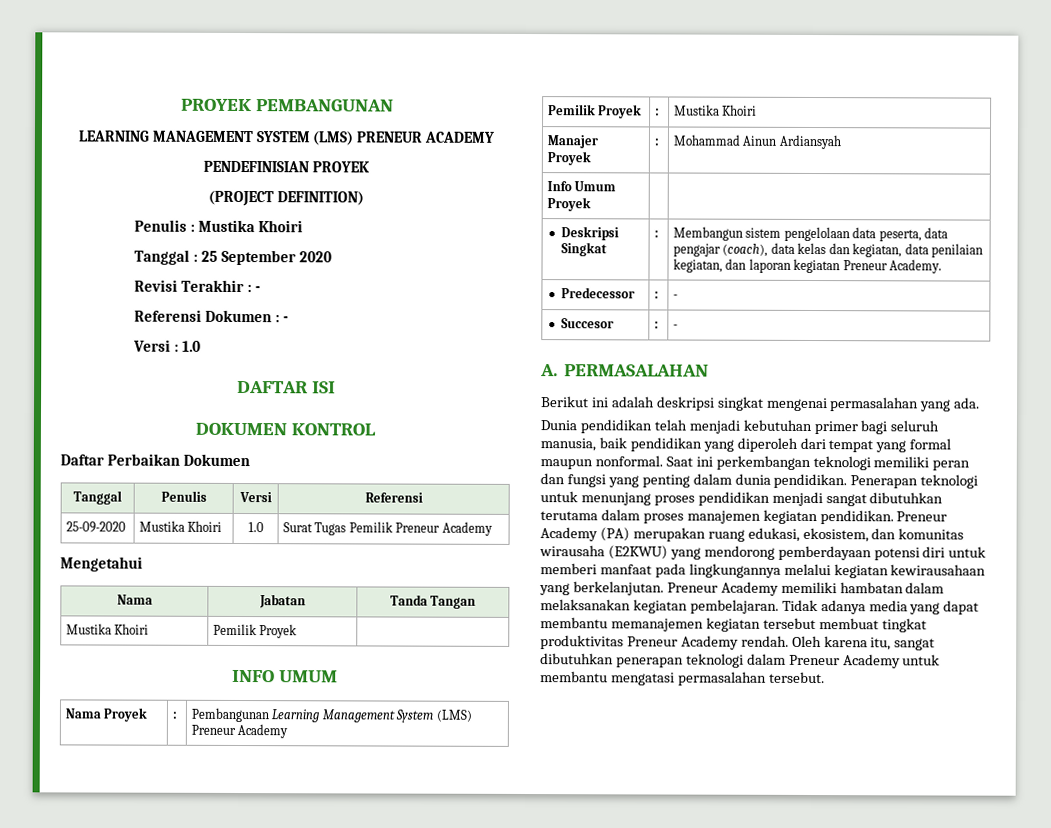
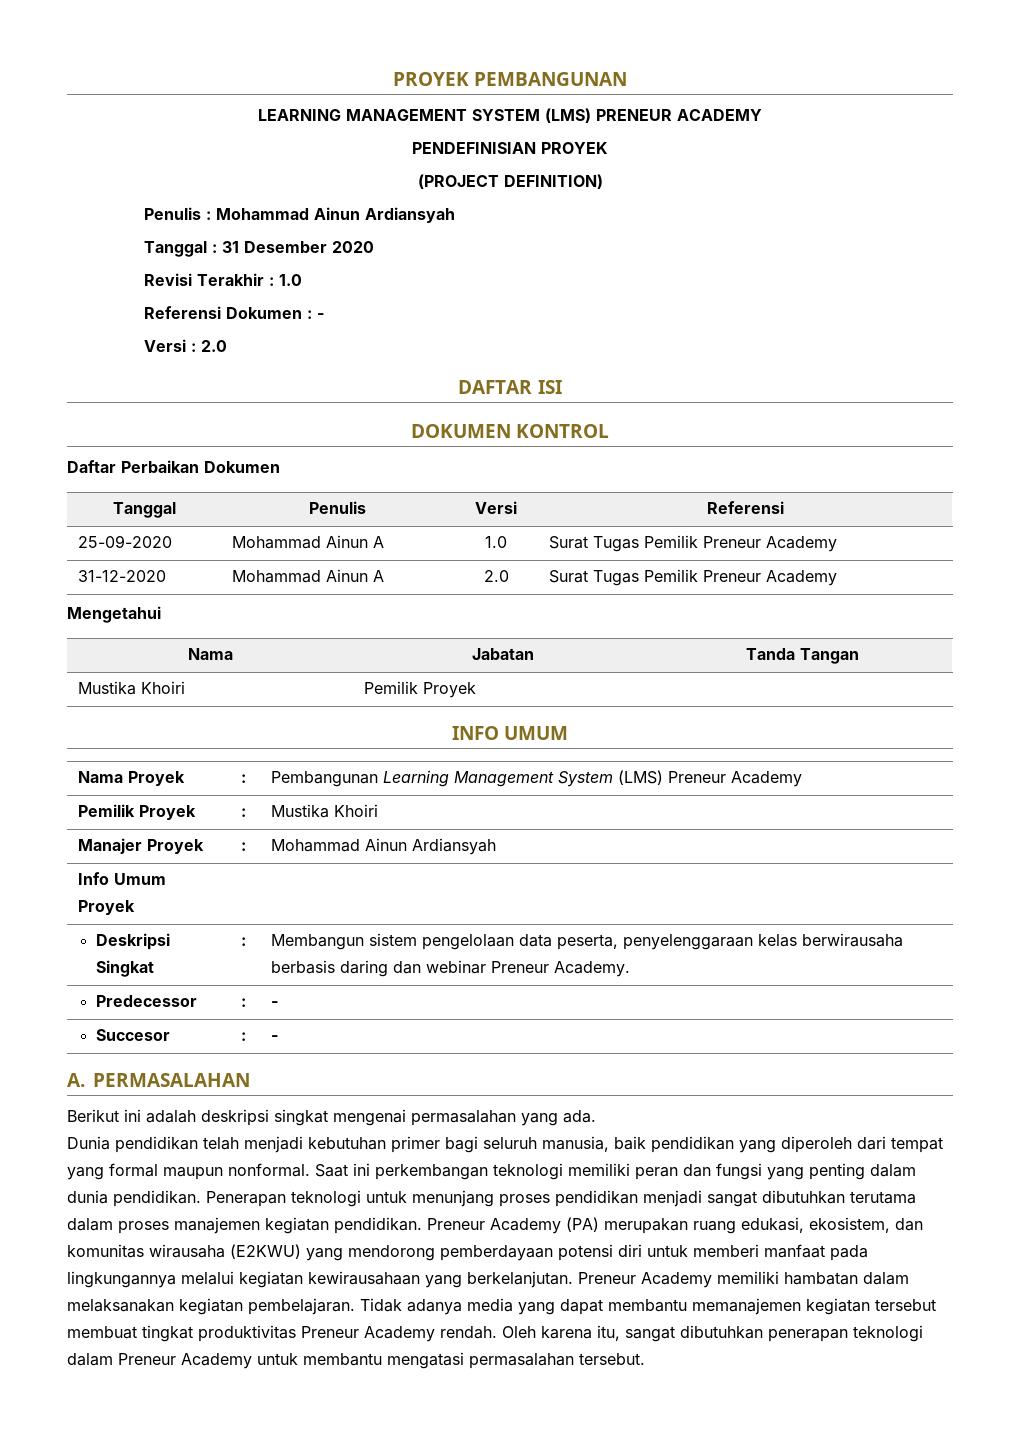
- Penulis : Mustika Khoiri
+ Penulis : Mohammad Ainun Ardiansyah
- Tanggal : 25 September 2020
+ Tanggal : 31 Desember 2020
- Revisi Terakhir : -
+ Revisi Terakhir : 1.0
- Versi : 1.0
+ Versi : 2.0
- 25-09-2020 | Mustika Khoiri | 1.0 | Surat Tugas Pemilik Preneur Academy
+ 25-09-2020 | Mohammad Ainun A | 1.0 | Surat Tugas Pemilik Preneur Academy
+ 31-12-2020 | Mohammad Ainun A | 2.0 | Surat Tugas Pemilik Preneur Academy
- Deskripsi Singkat | : | Membangun sistem pengelolaan data peserta, data pengajar (coach), data kelas dan kegiatan, data penilaian kegiatan, dan laporan kegiatan Preneur Academy.
+ Deskripsi Singkat | : | Membangun sistem pengelolaan data peserta, penyelenggaraan kelas berwirausaha berbasis daring dan webinar Preneur Academy.

